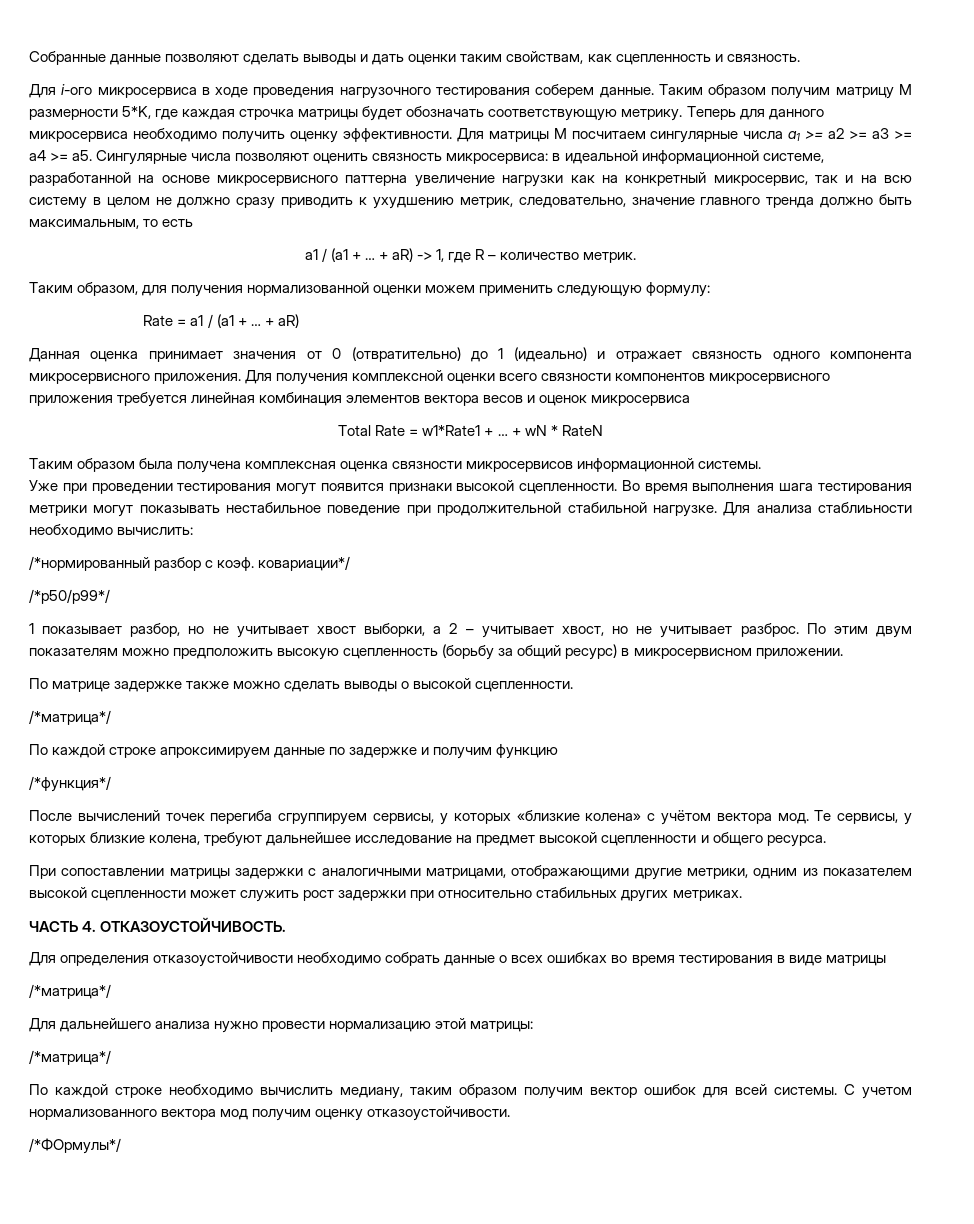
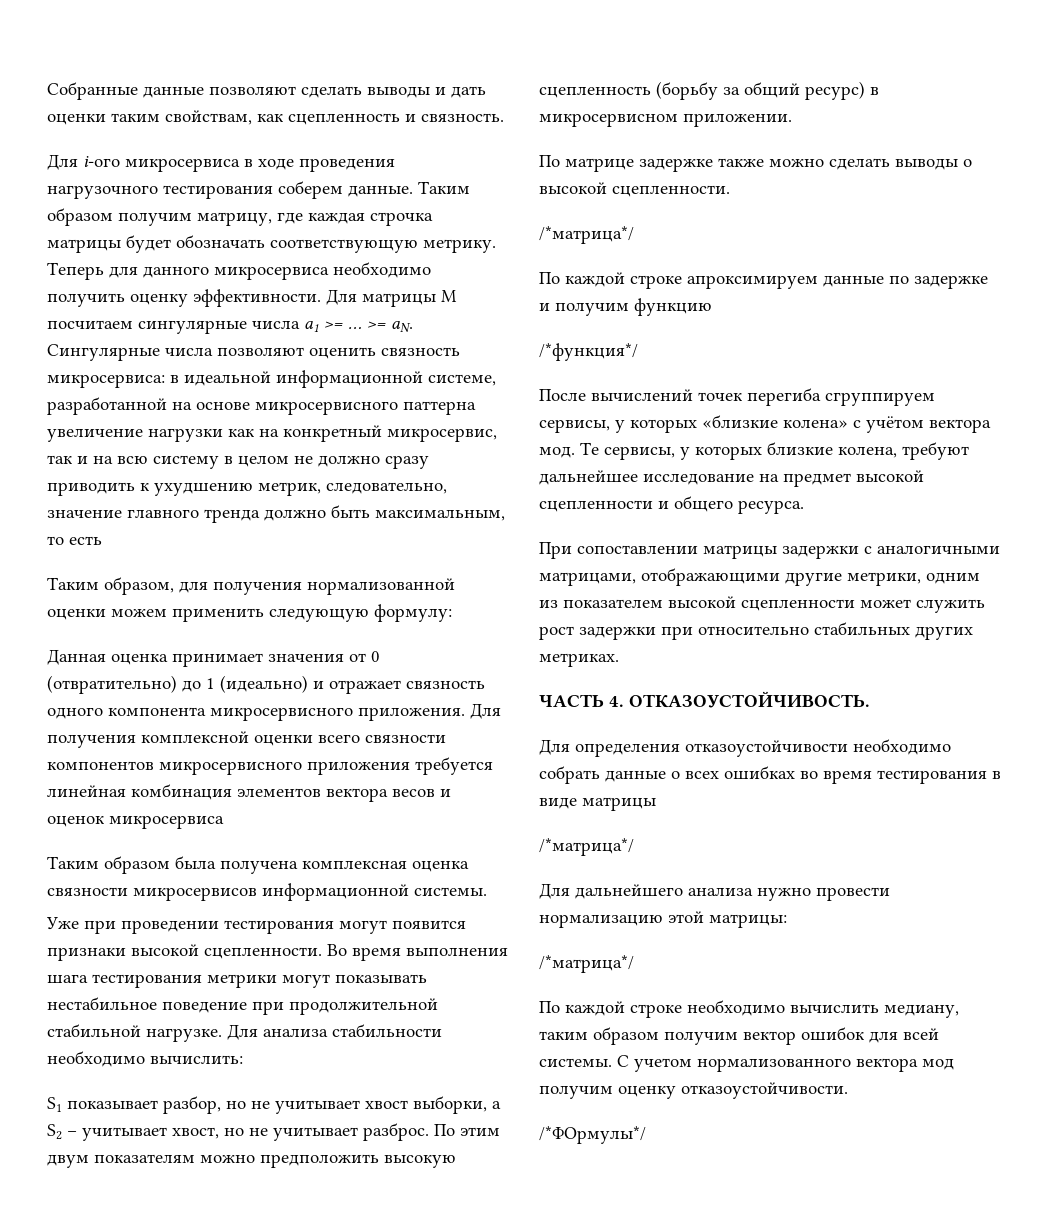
- Таким образом получим матрицу M размерности 5*K, где каждая строчка матрицы будет обозначать соответствующую метрику.
+ Таким образом получим матрицу, где каждая строчка матрицы будет обозначать соответствующую метрику.
- Для матрицы M посчитаем сингулярные числа a1 >= a2 >= a3 >= a4 >= a5.
+ Для матрицы M посчитаем сингулярные числа a1 >= … >= aN.
- a1 / (a1 + … + aR) -> 1, где R – количество метрик.
- Rate = a1 / (a1 + … + aR)
- Total Rate = w1*Rate1 + … + wN * RateN
- Для анализа стаблиьности необходимо вычислить:
+ Для анализа стабильности необходимо вычислить:
- /*нормированный разбор с коэф. ковариации*/
- /*p50/p99*/
- 1 показывает разбор, но не учитывает хвост выборки, а 2 – учитывает хвост, но не учитывает разброс.
+ S1 показывает разбор, но не учитывает хвост выборки, а S2 – учитывает хвост, но не учитывает разброс.

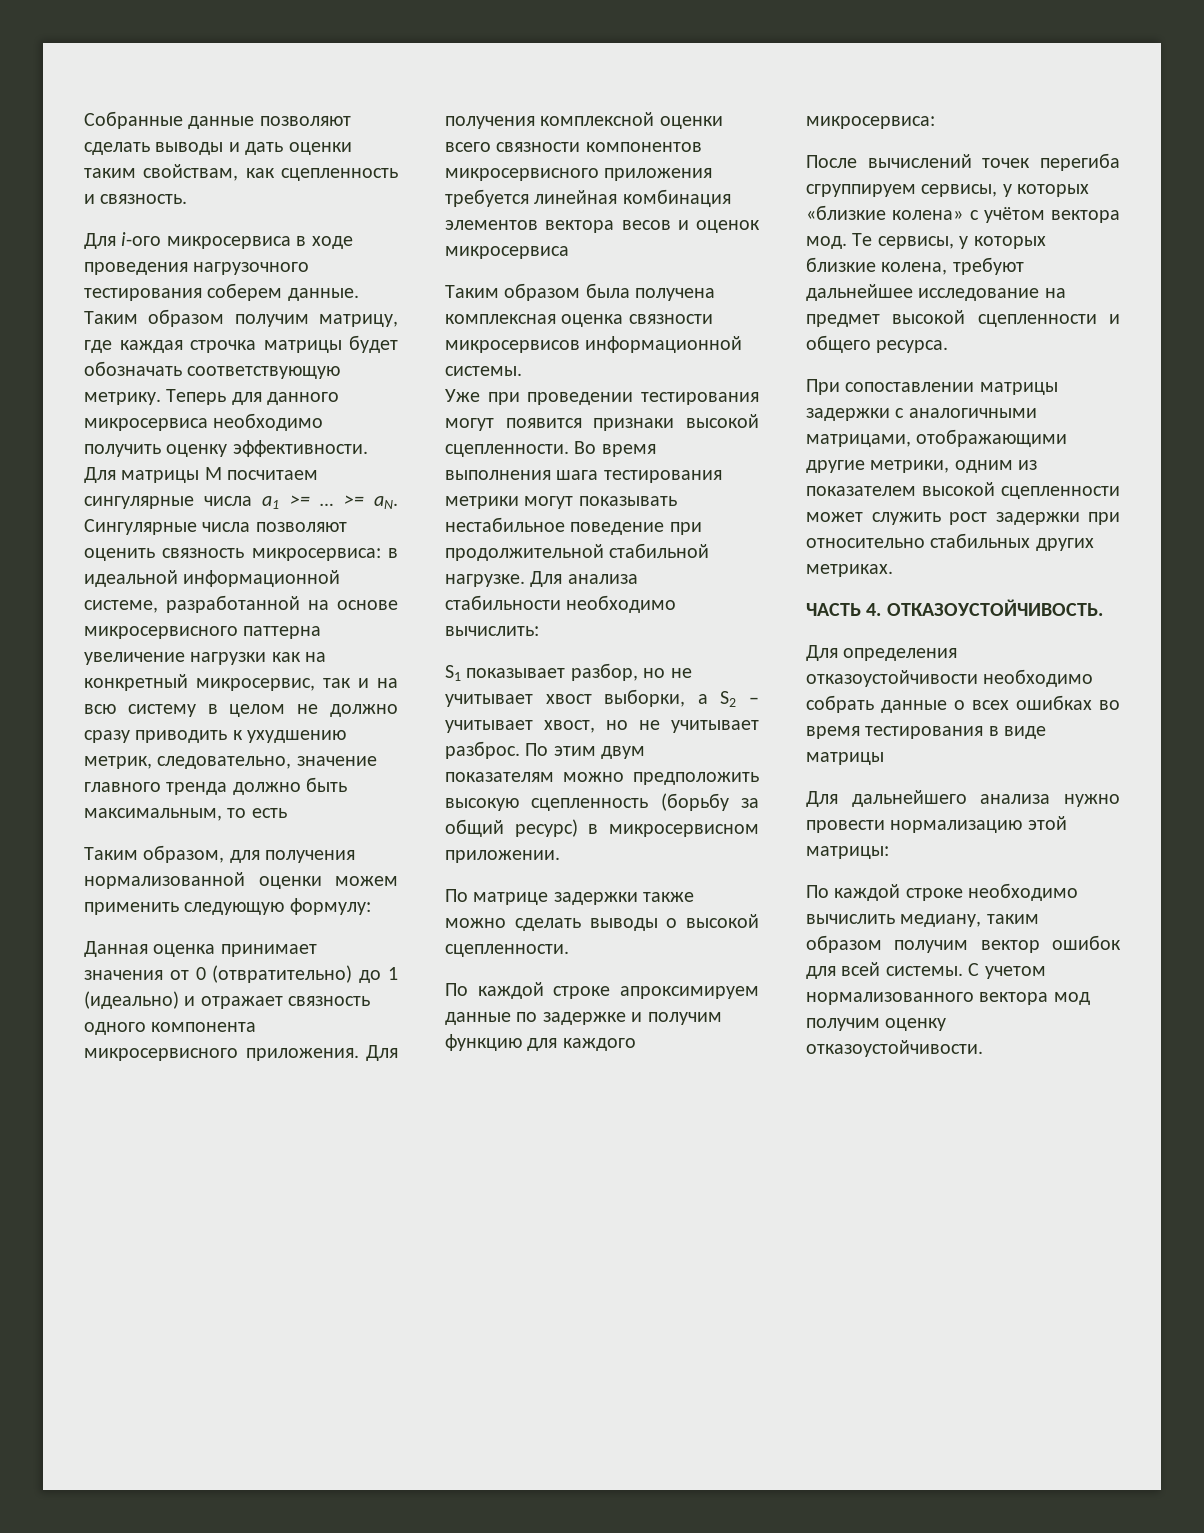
- По матрице задержке также можно сделать выводы о высокой сцепленности.
- /*матрица*/
+ По матрице задержки также можно сделать выводы о высокой сцепленности.
- По каждой строке апроксимируем данные по задержке и получим функцию
- /*функция*/
+ По каждой строке апроксимируем данные по задержке и получим функцию для каждого микросервиса:
  Для определения отказоустойчивости необходимо собрать данные о всех ошибках во время тестирования в виде матрицы
- /*матрица*/
  Для дальнейшего анализа нужно провести нормализацию этой матрицы:
- /*матрица*/
- /*ФОрмулы*/

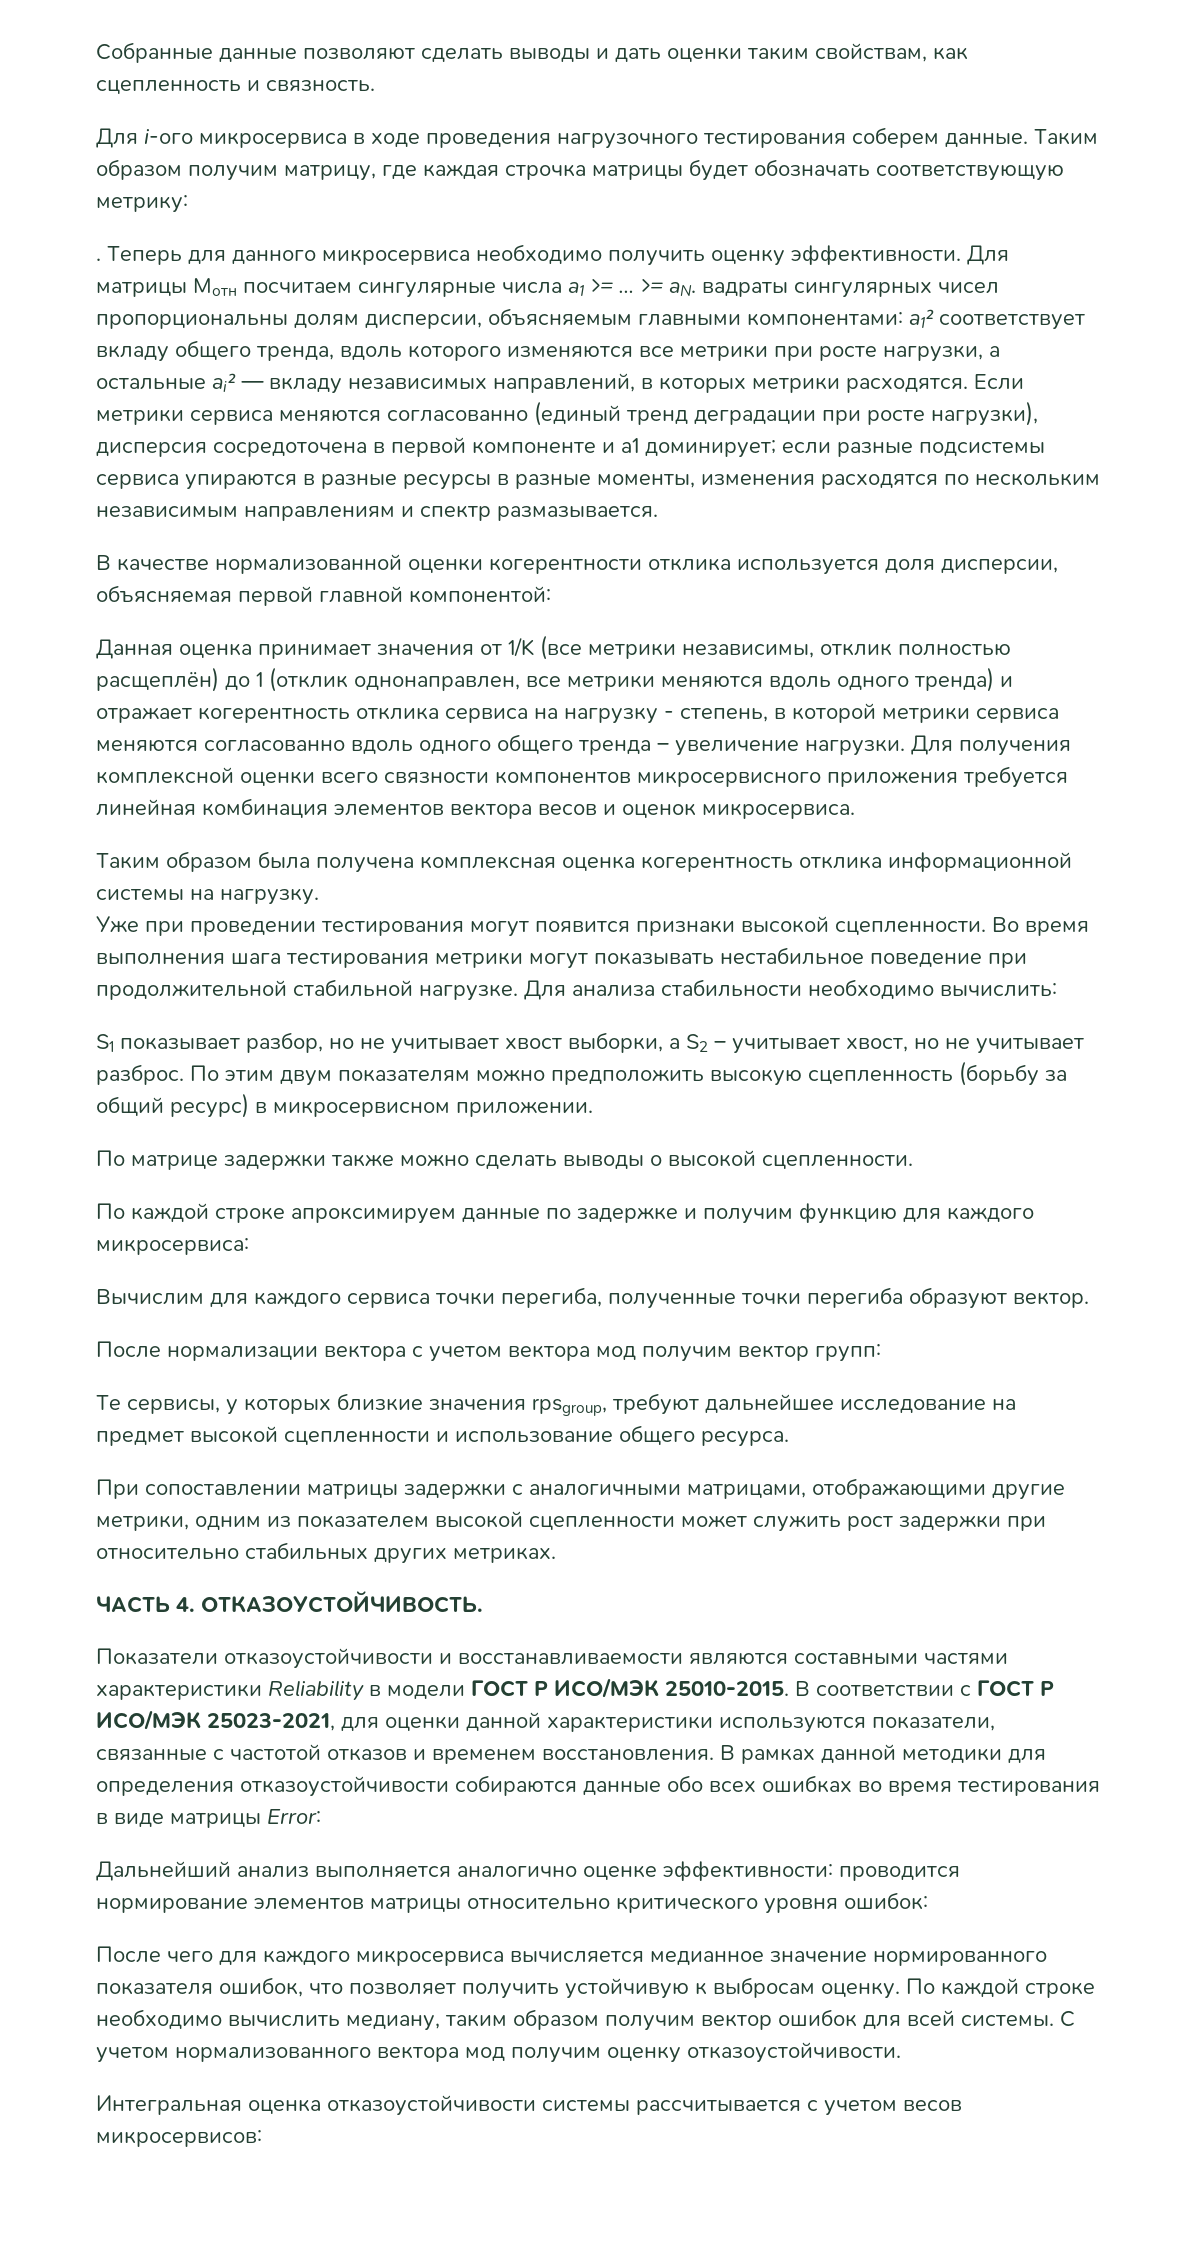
- Таким образом получим матрицу, где каждая строчка матрицы будет обозначать соответствующую метрику.
+ Таким образом получим матрицу, где каждая строчка матрицы будет обозначать соответствующую метрику:
+ .
- Для матрицы M посчитаем сингулярные числа a1 >= …
+ Для матрицы Mотн посчитаем сингулярные числа a1 >= …
- >= aN. Сингулярные числа позволяют оценить связность микросервиса: в идеальной информационной системе, разработанной на основе микросервисного паттерна увеличение нагрузки как на конкретный микросервис, так и на всю систему в целом не должно сразу приводить к ухудшению метрик, следовательно, значение главного тренда должно быть максимальным, то есть
- Таким образом, для получения нормализованной оценки можем применить следующую формулу:
+ >= aN. вадраты сингулярных чисел пропорциональны долям дисперсии, объясняемым главными компонентами: a1² соответствует вкладу общего тренда, вдоль которого изменяются все метрики при росте нагрузки, а остальные ai² — вкладу независимых направлений, в которых метрики расходятся. Если метрики сервиса меняются согласованно (единый тренд деградации при росте нагрузки), дисперсия сосредоточена в первой компоненте и a1 доминирует; если разные подсистемы сервиса упираются в разные ресурсы в разные моменты, изменения расходятся по нескольким независимым направлениям и спектр размазывается.
+ В качестве нормализованной оценки когерентности отклика используется доля дисперсии, объясняемая первой главной компонентой:
- Данная оценка принимает значения от 0 (отвратительно) до 1 (идеально) и отражает связность одного компонента микросервисного приложения.
+ Данная оценка принимает значения от 1/K (все метрики независимы, отклик полностью расщеплён) до 1 (отклик однонаправлен, все метрики меняются вдоль одного тренда) и отражает когерентность отклика сервиса на нагрузку - степень, в которой метрики сервиса меняются согласованно вдоль одного общего тренда – увеличение нагрузки.
- Для получения комплексной оценки всего связности компонентов микросервисного приложения требуется линейная комбинация элементов вектора весов и оценок микросервиса
+ Для получения комплексной оценки всего связности компонентов микросервисного приложения требуется линейная комбинация элементов вектора весов и оценок микросервиса.
- Таким образом была получена комплексная оценка связности микросервисов информационной системы.
+ Таким образом была получена комплексная оценка когерентность отклика информационной системы на нагрузку.
- После вычислений точек перегиба сгруппируем сервисы, у которых «близкие колена» с учётом вектора мод. Те сервисы, у которых близкие колена, требуют дальнейшее исследование на предмет высокой сцепленности и общего ресурса.
+ Вычислим для каждого сервиса точки перегиба, полученные точки перегиба образуют вектор.
+ После нормализации вектора с учетом вектора мод получим вектор групп:
+ Те сервисы, у которых близкие значения rpsgroup, требуют дальнейшее исследование на предмет высокой сцепленности и использование общего ресурса.
- Для определения отказоустойчивости необходимо собрать данные о всех ошибках во время тестирования в виде матрицы
- Для дальнейшего анализа нужно провести нормализацию этой матрицы:
- По каждой строке необходимо вычислить медиану, таким образом получим вектор ошибок для всей системы.
+ Показатели отказоустойчивости и восстанавливаемости являются составными частями характеристики Reliability в модели ГОСТ Р ИСО/МЭК 25010-2015. В соответствии с ГОСТ Р ИСО/МЭК 25023-2021, для оценки данной характеристики используются показатели, связанные с частотой отказов и временем восстановления. В рамках данной методики для определения отказоустойчивости собираются данные обо всех ошибках во время тестирования в виде матрицы Error:
+ Дальнейший анализ выполняется аналогично оценке эффективности: проводится нормирование элементов матрицы относительно критического уровня ошибок:
+ После чего для каждого микросервиса вычисляется медианное значение нормированного показателя ошибок, что позволяет получить устойчивую к выбросам оценку. По каждой строке необходимо вычислить медиану, таким образом получим вектор ошибок для всей системы.
+ Интегральная оценка отказоустойчивости системы рассчитывается с учетом весов микросервисов:

